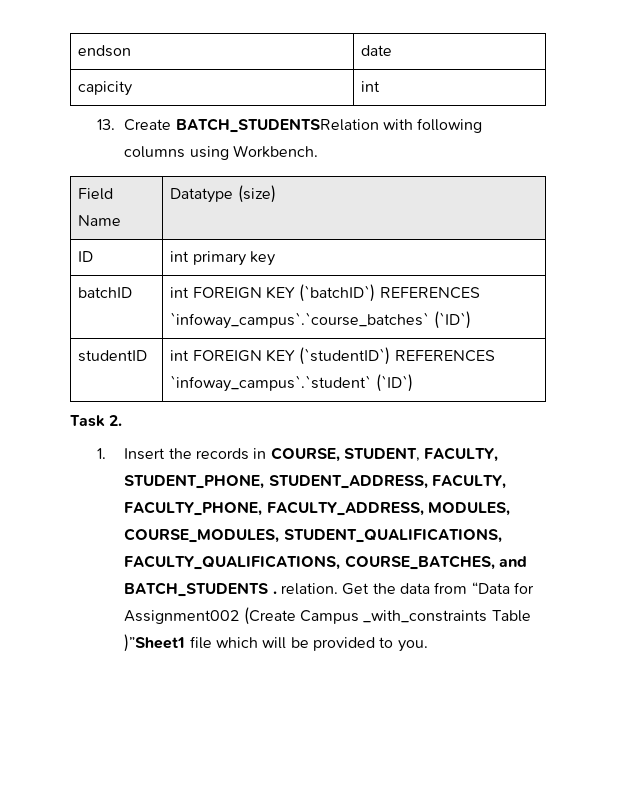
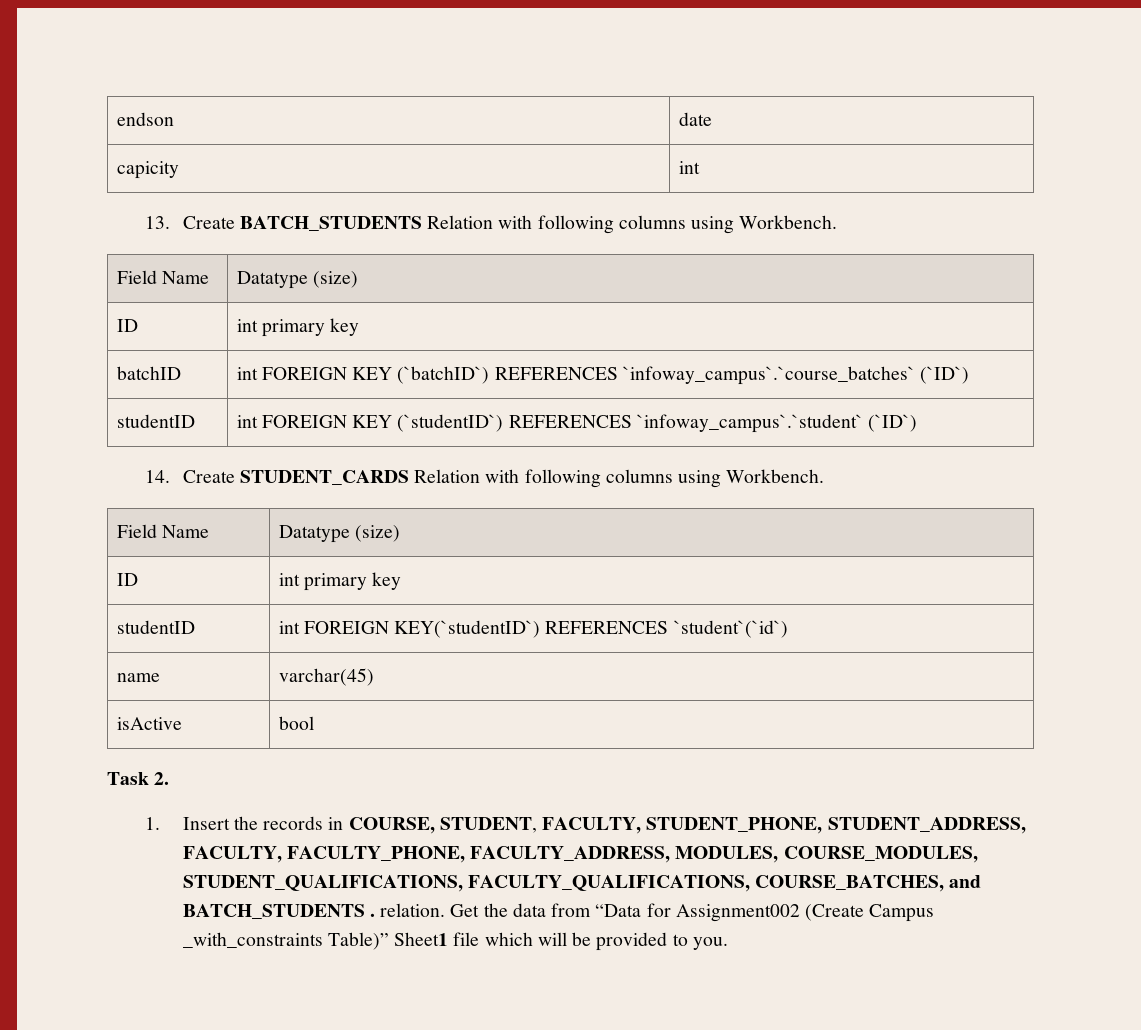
- 13. Create BATCH_STUDENTSRelation with following columns using Workbench.
+ 13. Create BATCH_STUDENTS Relation with following columns using Workbench.
+ 14. Create STUDENT_CARDS Relation with following columns using Workbench.
+ Field Name | Datatype (size)
+ ID | int primary key
+ studentID | int FOREIGN KEY(`studentID`) REFERENCES `student`(`id`)
+ name | varchar(45)
+ isActive | bool
- Get the data from “Data for Assignment002 (Create Campus _with_constraints Table )”Sheet1 file which will be provided to you.
+ Get the data from “Data for Assignment002 (Create Campus _with_constraints Table)” Sheet1 file which will be provided to you.

